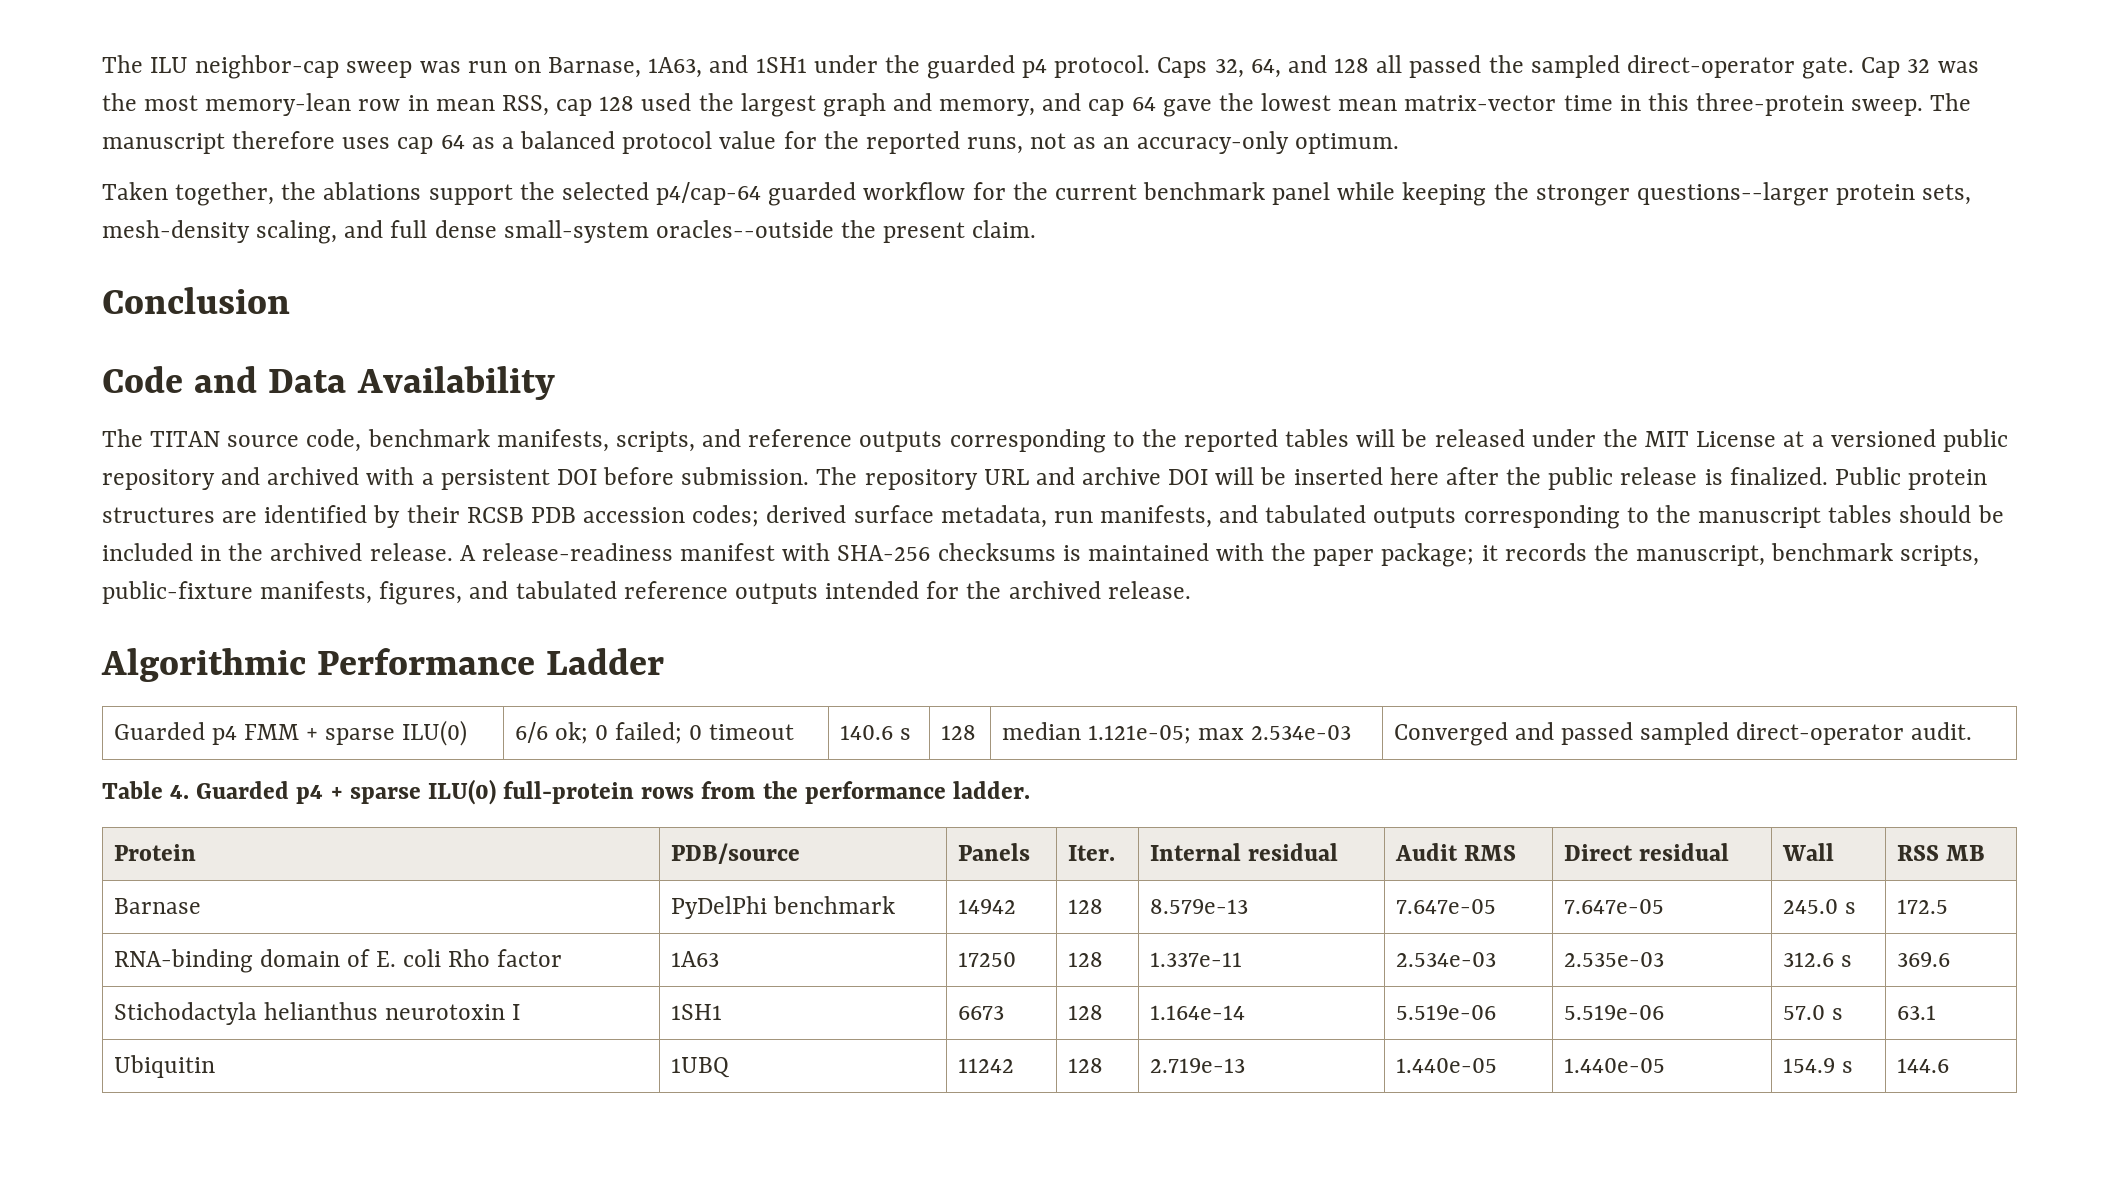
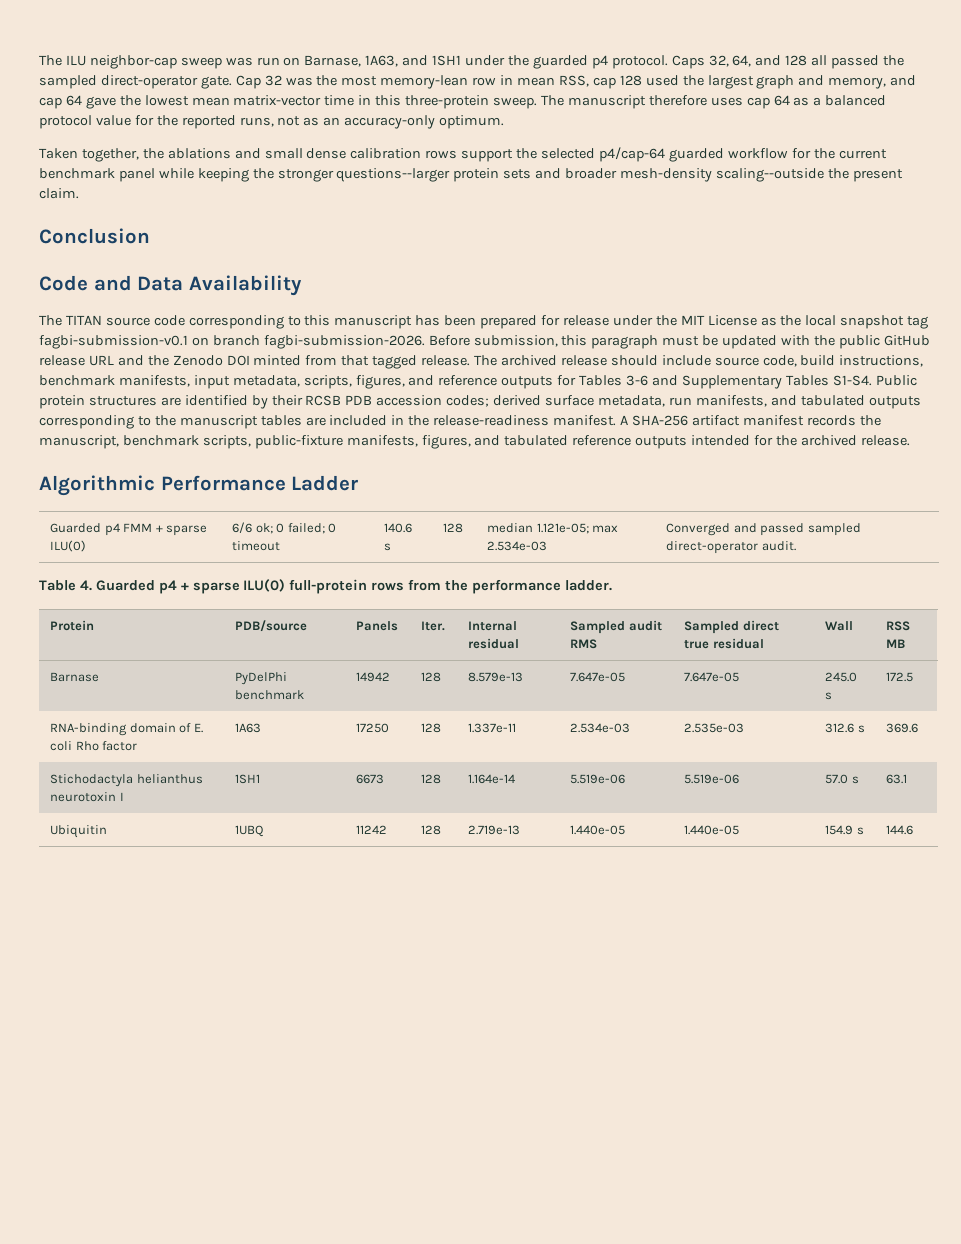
- Taken together, the ablations support the selected p4/cap-64 guarded workflow for the current benchmark panel while keeping the stronger questions--larger protein sets, mesh-density scaling, and full dense small-system oracles--outside the present claim.
+ Taken together, the ablations and small dense calibration rows support the selected p4/cap-64 guarded workflow for the current benchmark panel while keeping the stronger questions--larger protein sets and broader mesh-density scaling--outside the present claim.
- The TITAN source code, benchmark manifests, scripts, and reference outputs corresponding to the reported tables will be released under the MIT License at a versioned public repository and archived with a persistent DOI before submission. The repository URL and archive DOI will be inserted here after the public release is finalized.
+ The TITAN source code corresponding to this manuscript has been prepared for release under the MIT License as the local snapshot tag fagbi-submission-v0.1 on branch fagbi-submission-2026. Before submission, this paragraph must be updated with the public GitHub release URL and the Zenodo DOI minted from that tagged release. The archived release should include source code, build instructions, benchmark manifests, input metadata, scripts, figures, and reference outputs for Tables 3-6 and Supplementary Tables S1-S4.
- Public protein structures are identified by their RCSB PDB accession codes; derived surface metadata, run manifests, and tabulated outputs corresponding to the manuscript tables should be included in the archived release. A release-readiness manifest with SHA-256 checksums is maintained with the paper package; it records the manuscript, benchmark scripts, public-fixture manifests, figures, and tabulated reference outputs intended for the archived release.
+ Public protein structures are identified by their RCSB PDB accession codes; derived surface metadata, run manifests, and tabulated outputs corresponding to the manuscript tables are included in the release-readiness manifest. A SHA-256 artifact manifest records the manuscript, benchmark scripts, public-fixture manifests, figures, and tabulated reference outputs intended for the archived release.
- Protein | PDB/source | Panels | Iter. | Internal residual | Audit RMS | Direct residual | Wall | RSS MB
+ Protein | PDB/source | Panels | Iter. | Internal residual | Sampled audit RMS | Sampled direct true residual | Wall | RSS MB

